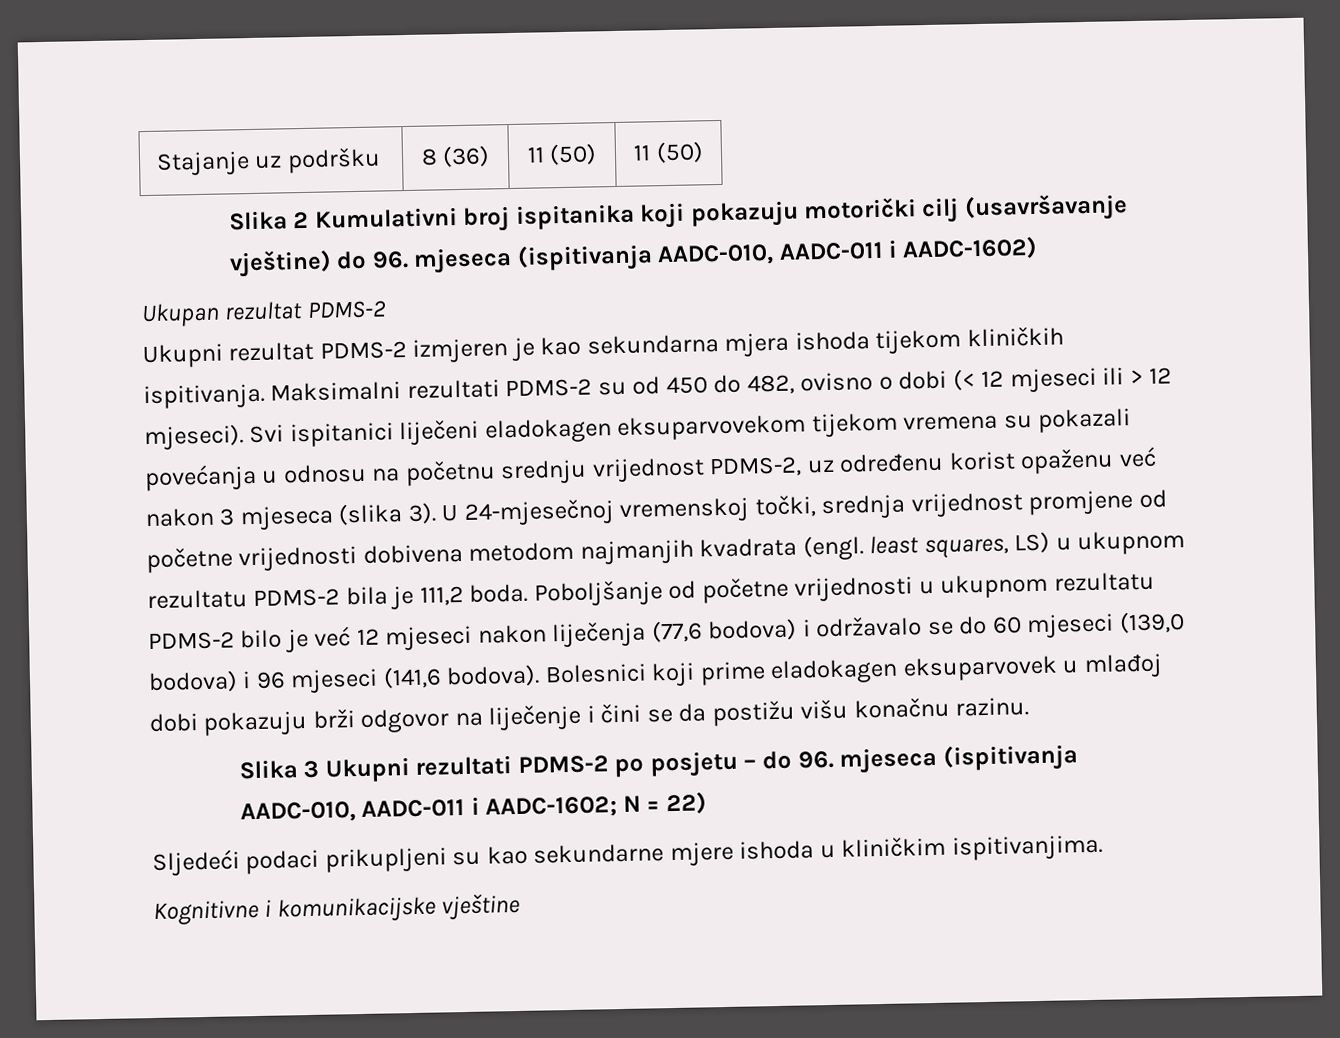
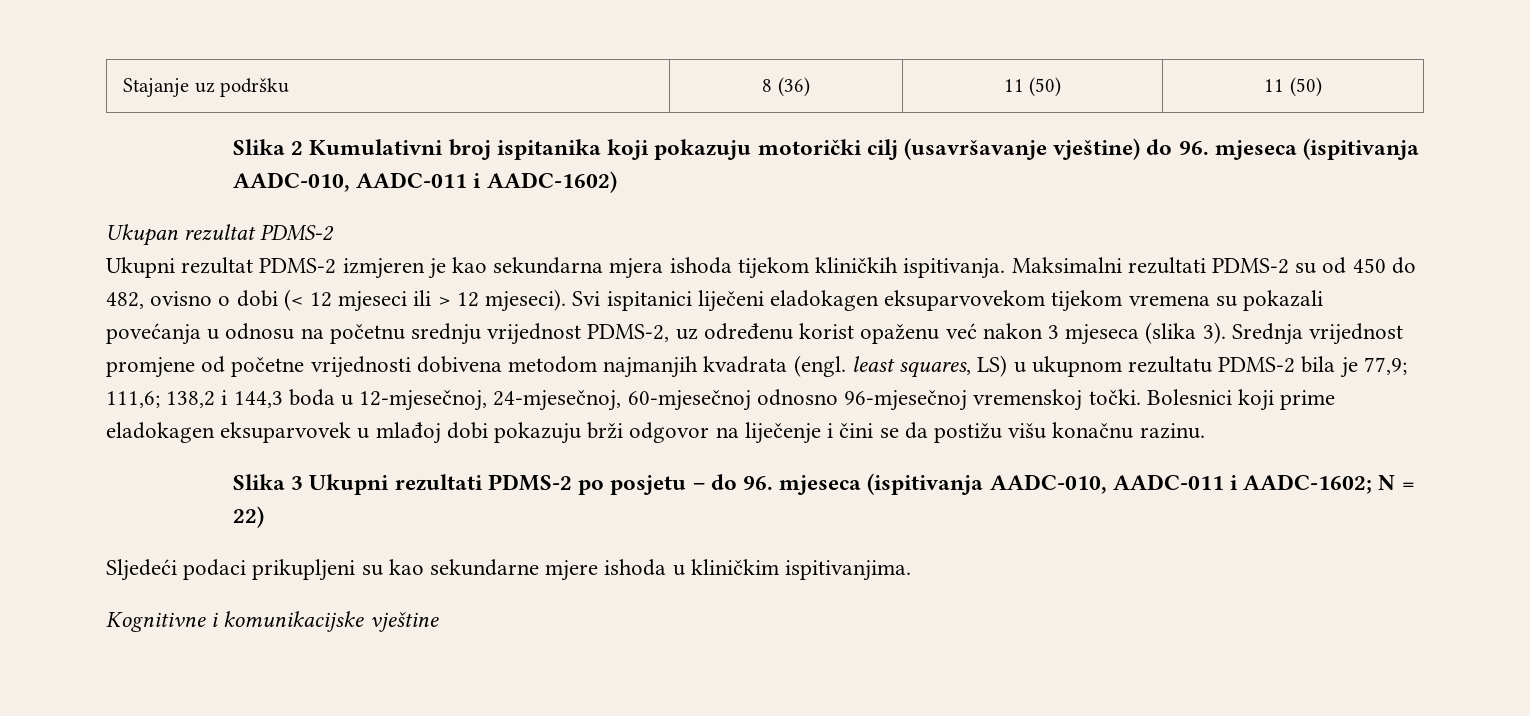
- U 24-mjesečnoj vremenskoj točki, srednja vrijednost promjene od početne vrijednosti dobivena metodom najmanjih kvadrata (engl. least squares, LS) u ukupnom rezultatu PDMS-2 bila je 111,2 boda. Poboljšanje od početne vrijednosti u ukupnom rezultatu PDMS-2 bilo je već 12 mjeseci nakon liječenja (77,6 bodova) i održavalo se do 60 mjeseci (139,0 bodova) i 96 mjeseci (141,6 bodova).
+ Srednja vrijednost promjene od početne vrijednosti dobivena metodom najmanjih kvadrata (engl. least squares, LS) u ukupnom rezultatu PDMS-2 bila je 77,9; 111,6; 138,2 i 144,3 boda u 12-mjesečnoj, 24-mjesečnoj, 60-mjesečnoj odnosno 96-mjesečnoj vremenskoj točki.

